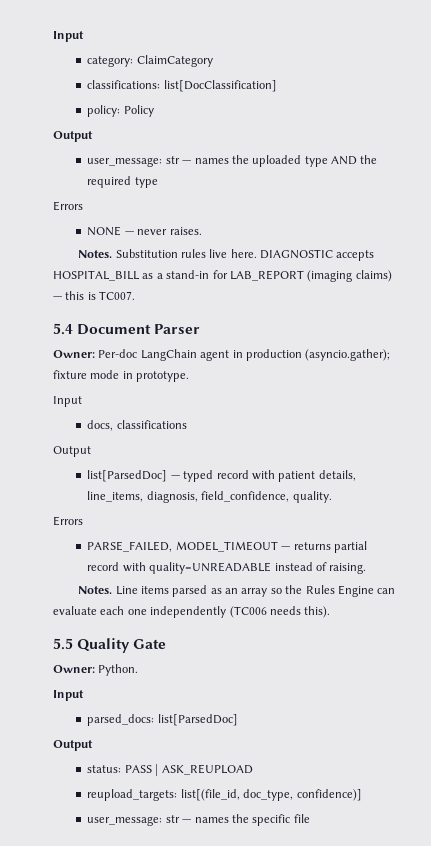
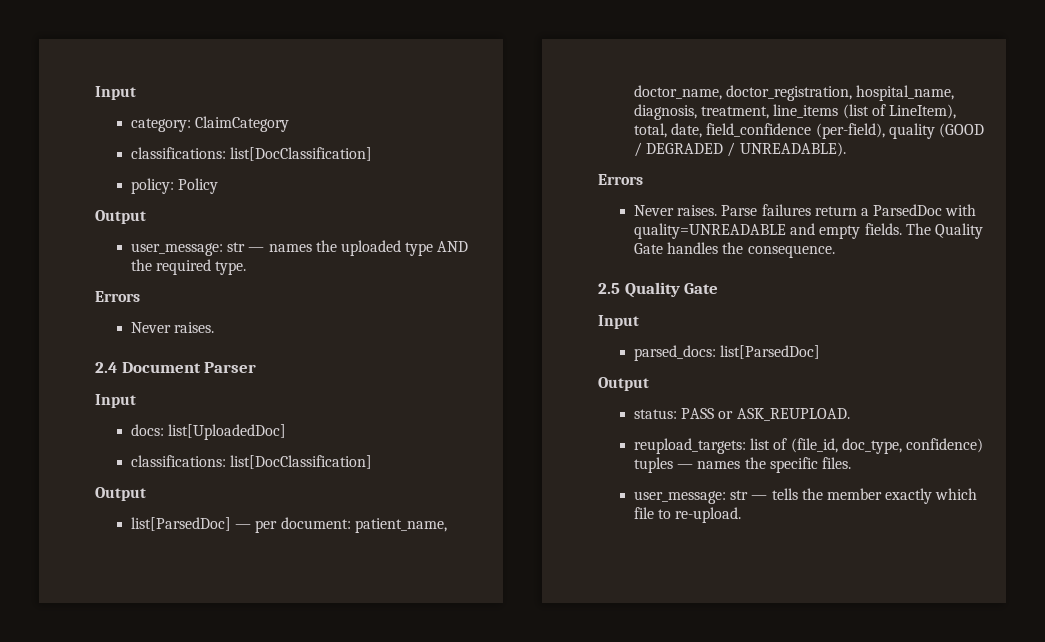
- user_message: str — names the uploaded type AND the required type
+ user_message: str — names the uploaded type AND the required type.
  Errors
- NONE — never raises.
- Notes. Substitution rules live here. DIAGNOSTIC accepts HOSPITAL_BILL as a stand-in for LAB_REPORT (imaging claims) — this is TC007.
- 5.4 Document Parser
- Owner: Per-doc LangChain agent in production (asyncio.gather); fixture mode in prototype.
+ Never raises.
+ 2.4 Document Parser
  Input
- docs, classifications
+ docs: list[UploadedDoc]
+ classifications: list[DocClassification]
  Output
- list[ParsedDoc] — typed record with patient details, line_items, diagnosis, field_confidence, quality.
+ list[ParsedDoc] — per document: patient_name, doctor_name, doctor_registration, hospital_name, diagnosis, treatment, line_items (list of LineItem), total, date, field_confidence (per-field), quality (GOOD / DEGRADED / UNREADABLE).
  Errors
- PARSE_FAILED, MODEL_TIMEOUT — returns partial record with quality=UNREADABLE instead of raising.
- Notes. Line items parsed as an array so the Rules Engine can evaluate each one independently (TC006 needs this).
- 5.5 Quality Gate
- Owner: Python.
+ Never raises. Parse failures return a ParsedDoc with quality=UNREADABLE and empty fields. The Quality Gate handles the consequence.
+ 2.5 Quality Gate
- status: PASS | ASK_REUPLOAD
+ status: PASS or ASK_REUPLOAD.
- reupload_targets: list[(file_id, doc_type, confidence)]
- user_message: str — names the specific file
+ reupload_targets: list of (file_id, doc_type, confidence) tuples — names the specific files.
+ user_message: str — tells the member exactly which file to re-upload.

